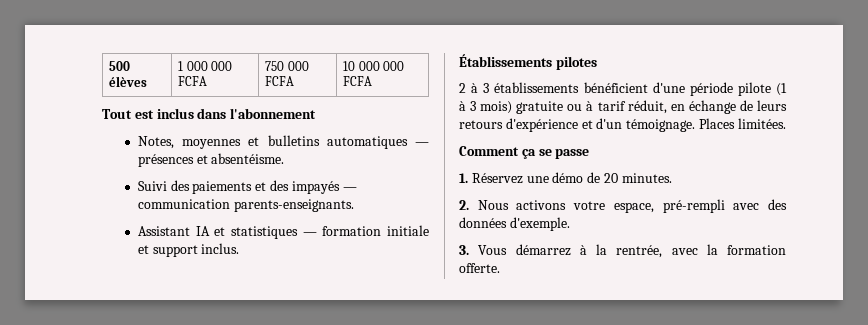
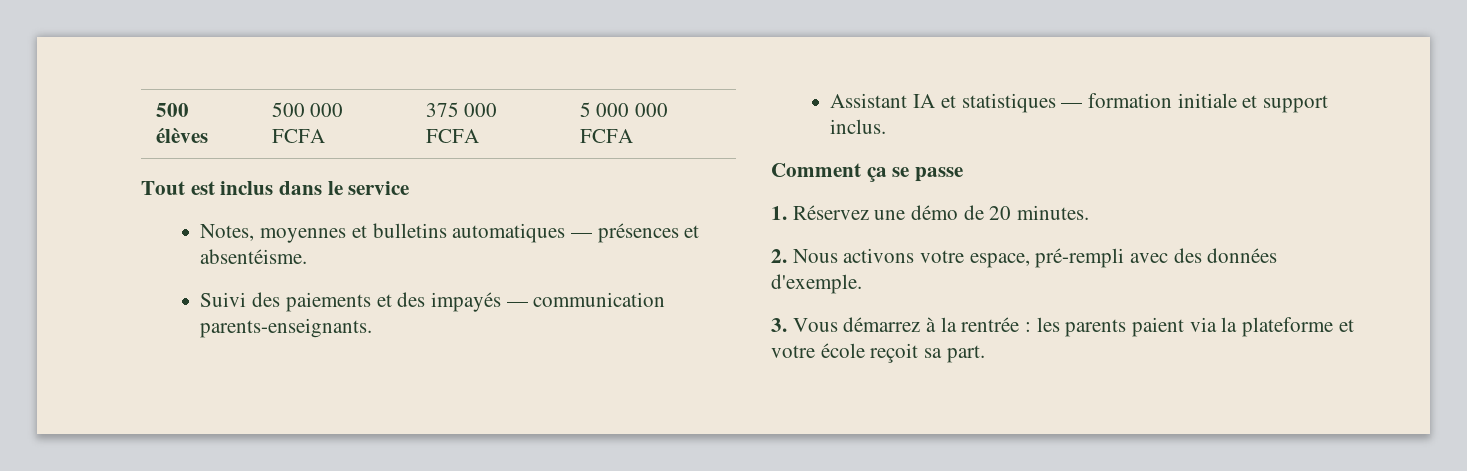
- 500 élèves | 1 000 000 FCFA | 750 000 FCFA | 10 000 000 FCFA
+ 500 élèves | 500 000 FCFA | 375 000 FCFA | 5 000 000 FCFA
- Tout est inclus dans l'abonnement
+ Tout est inclus dans le service
- Établissements pilotes
- 2 à 3 établissements bénéficient d'une période pilote (1 à 3 mois) gratuite ou à tarif réduit, en échange de leurs retours d'expérience et d'un témoignage. Places limitées.
- 3. Vous démarrez à la rentrée, avec la formation offerte.
+ 3. Vous démarrez à la rentrée : les parents paient via la plateforme et votre école reçoit sa part.

